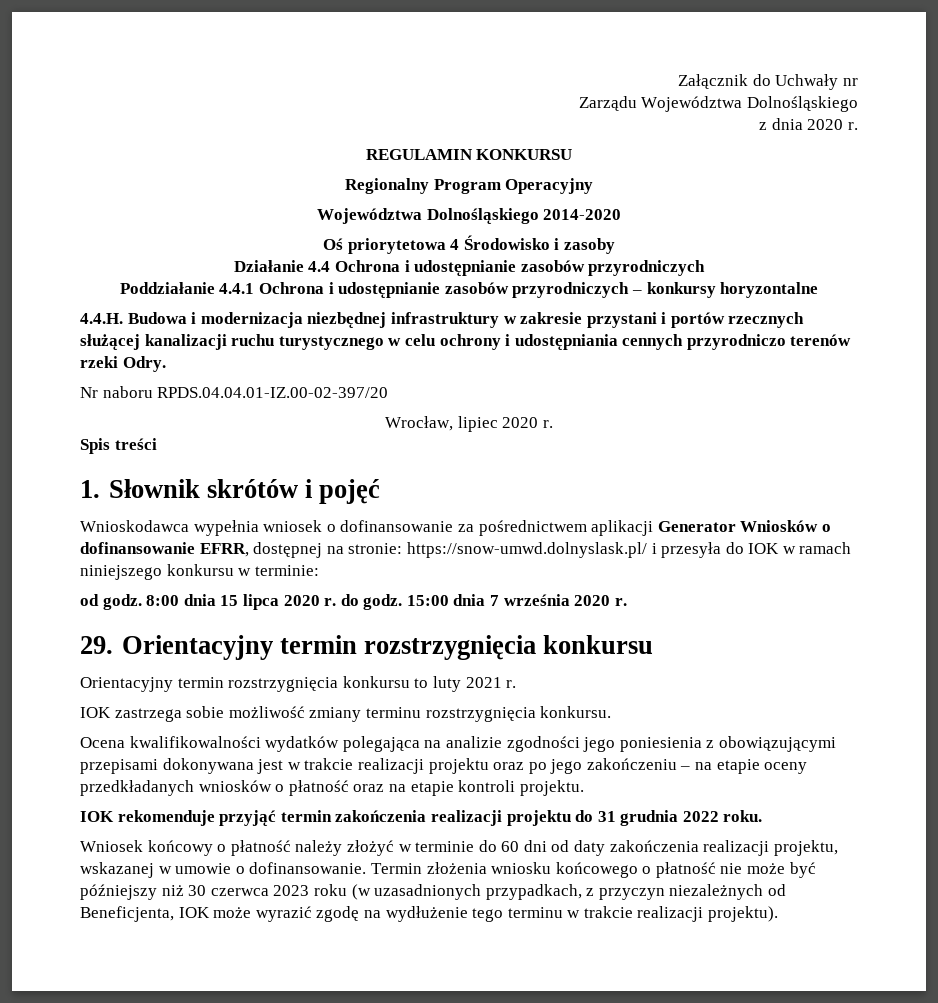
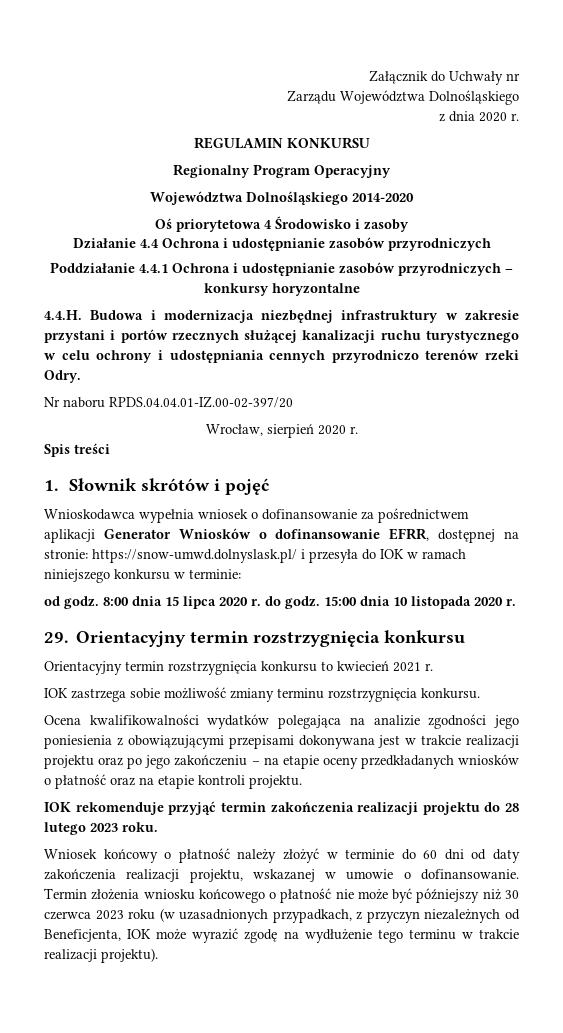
- Wrocław, lipiec 2020 r.
+ Wrocław, sierpień 2020 r.
- 15:00 dnia 7 września 2020 r.
+ 15:00 dnia 10 listopada 2020 r.
- Orientacyjny termin rozstrzygnięcia konkursu to luty 2021 r.
+ Orientacyjny termin rozstrzygnięcia konkursu to kwiecień 2021 r.
- IOK rekomenduje przyjąć termin zakończenia realizacji projektu do 31 grudnia 2022 roku.
+ IOK rekomenduje przyjąć termin zakończenia realizacji projektu do 28 lutego 2023 roku.

